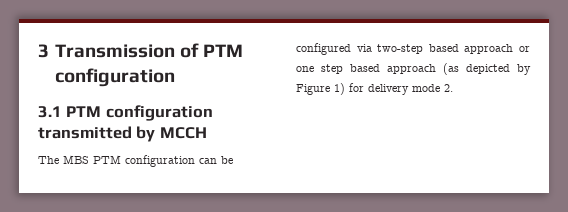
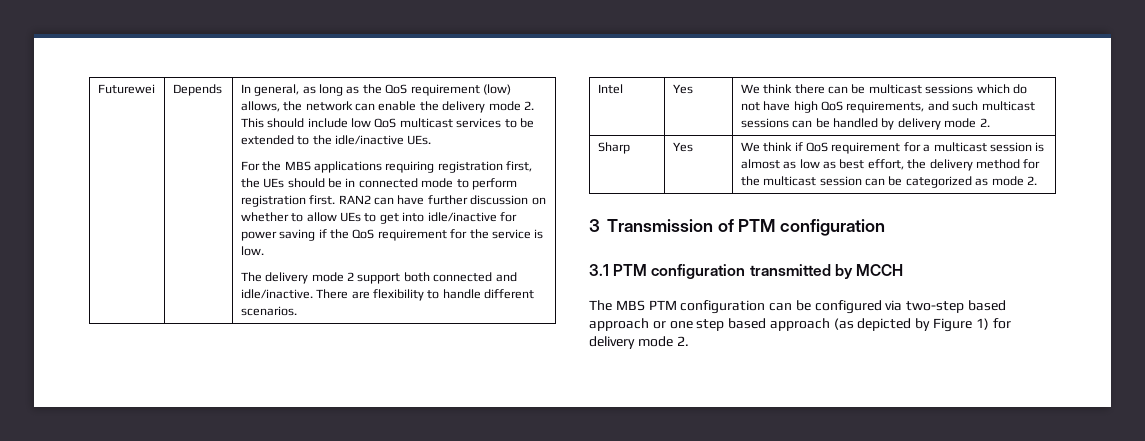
+ Futurewei | Depends | In general, as long as the QoS requirement (low) allows, the network can enable the delivery mode 2. This should include low QoS multicast services to be extended to the idle/inactive UEs.
+ For the MBS applications requiring registration first, the UEs should be in connected mode to perform registration first. RAN2 can have further discussion on whether to allow UEs to get into idle/inactive for power saving if the QoS requirement for the service is low.
+ The delivery mode 2 support both connected and idle/inactive. There are flexibility to handle different scenarios.
+ Intel | Yes | We think there can be multicast sessions which do not have high QoS requirements, and such multicast sessions can be handled by delivery mode 2.
+ Sharp | Yes | We think if QoS requirement for a multicast session is almost as low as best effort, the delivery method for the multicast session can be categorized as mode 2.

